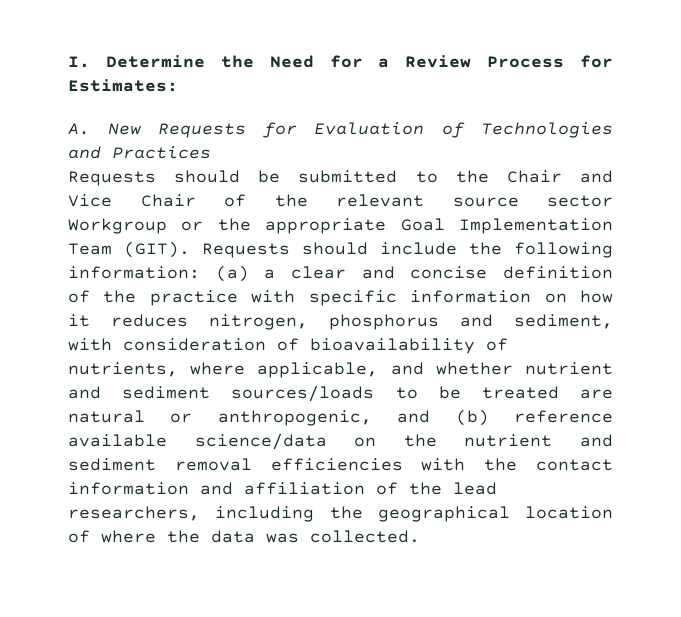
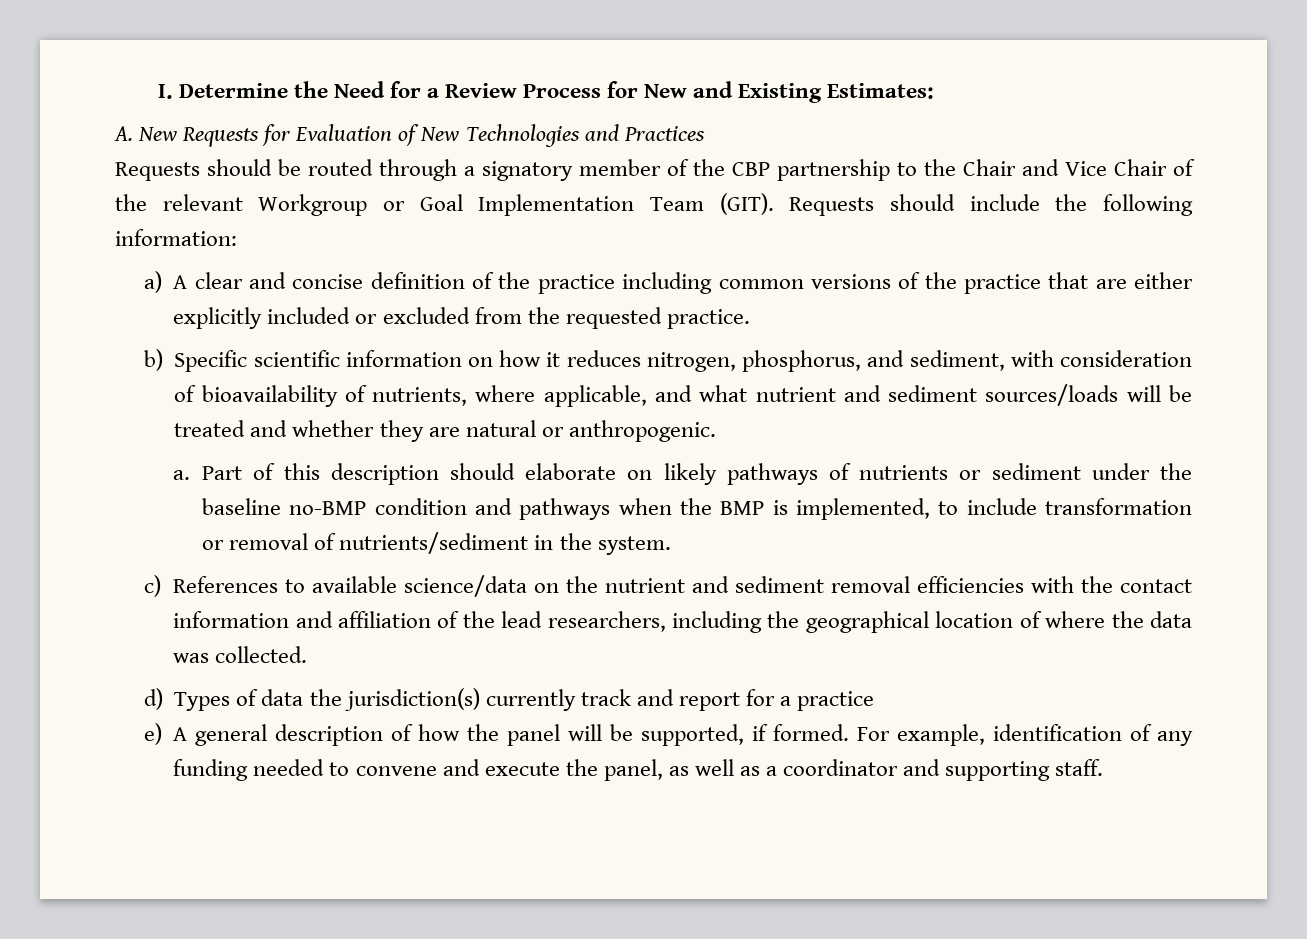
- I. Determine the Need for a Review Process for Estimates:
+ I. Determine the Need for a Review Process for New and Existing Estimates:
- A. New Requests for Evaluation of Technologies and Practices
+ A. New Requests for Evaluation of New Technologies and Practices
- Requests should be submitted to the Chair and Vice Chair of the relevant source sector Workgroup or the appropriate Goal Implementation Team (GIT).
+ Requests should be routed through a signatory member of the CBP partnership to the Chair and Vice Chair of the relevant Workgroup or Goal Implementation Team (GIT).
- Requests should include the following information: (a) a clear and concise definition of the practice with specific information on how it reduces nitrogen, phosphorus and sediment, with consideration of bioavailability of nutrients, where applicable, and whether nutrient and sediment sources/loads to be treated are natural or anthropogenic, and (b) reference available science/data on the nutrient and sediment removal efficiencies with the contact information and affiliation of the lead researchers, including the geographical location of where the data was collected.
+ Requests should include the following information:
+ a) A clear and concise definition of the practice including common versions of the practice that are either explicitly included or excluded from the requested practice.
+ b) Specific scientific information on how it reduces nitrogen, phosphorus, and sediment, with consideration of bioavailability of nutrients, where applicable, and what nutrient and sediment sources/loads will be treated and whether they are natural or anthropogenic.
+ a. Part of this description should elaborate on likely pathways of nutrients or sediment under the baseline no-BMP condition and pathways when the BMP is implemented, to include transformation or removal of nutrients/sediment in the system.
+ c) References to available science/data on the nutrient and sediment removal efficiencies with the contact information and affiliation of the lead researchers, including the geographical location of where the data was collected.
+ d) Types of data the jurisdiction(s) currently track and report for a practice
+ e) A general description of how the panel will be supported, if formed. For example, identification of any funding needed to convene and execute the panel, as well as a coordinator and supporting staff.

